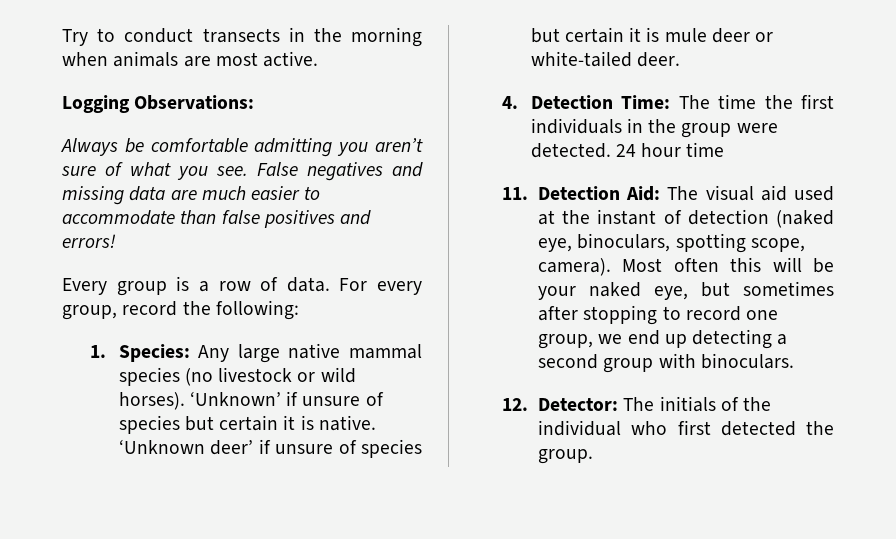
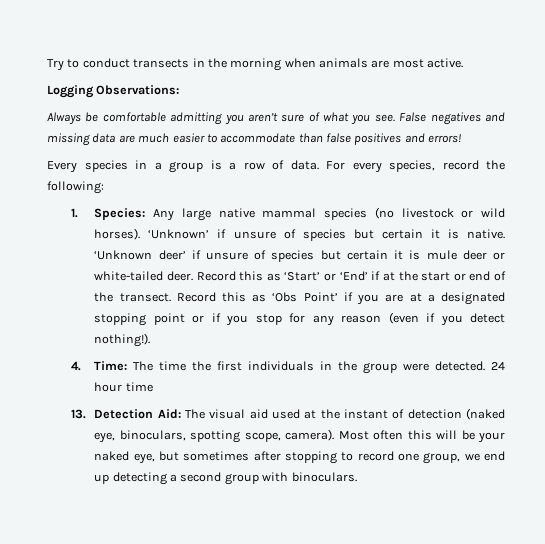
- Every group is a row of data.
+ Every species in a group is a row of data.
- For every group, record the following:
+ For every species, record the following:
+ Record this as ‘Start’ or ‘End’ if at the start or end of the transect. Record this as ‘Obs Point’ if you are at a designated stopping point or if you stop for any reason (even if you detect nothing!).
- 4. Detection Time: The time the first individuals in the group were detected.
+ 4. Time: The time the first individuals in the group were detected.
- 11. Detection Aid: The visual aid used at the instant of detection (naked eye, binoculars, spotting scope, camera).
+ 13. Detection Aid: The visual aid used at the instant of detection (naked eye, binoculars, spotting scope, camera).
- 12. Detector: The initials of the individual who first detected the group.

